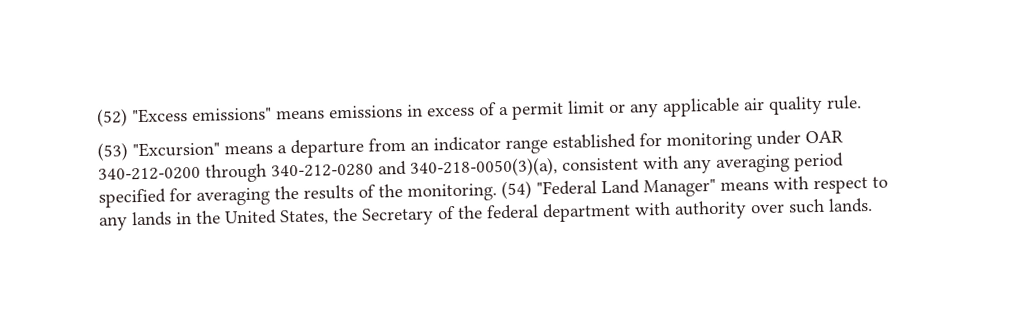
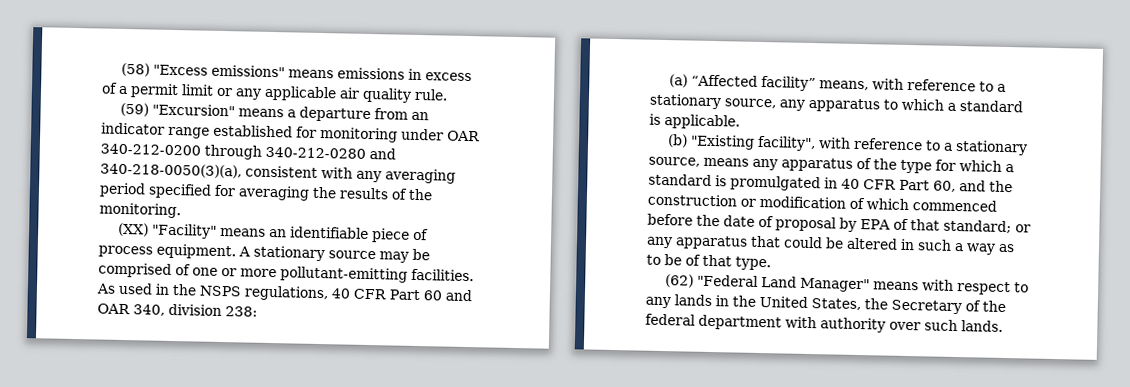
- (52) "Excess emissions" means emissions in excess of a permit limit or any applicable air quality rule.
+ (58) "Excess emissions" means emissions in excess of a permit limit or any applicable air quality rule.
- (53) "Excursion" means a departure from an indicator range established for monitoring under OAR 340-212-0200 through 340-212-0280 and 340-218-0050(3)(a), consistent with any averaging period specified for averaging the results of the monitoring. (54) "Federal Land Manager" means with respect to any lands in the United States, the Secretary of the federal department with authority over such lands.
+ (59) "Excursion" means a departure from an indicator range established for monitoring under OAR 340-212-0200 through 340-212-0280 and 340-218-0050(3)(a), consistent with any averaging period specified for averaging the results of the monitoring.
+ (XX) "Facility" means an identifiable piece of process equipment. A stationary source may be comprised of one or more pollutant-emitting facilities. As used in the NSPS regulations, 40 CFR Part 60 and OAR 340, division 238:
+ (a) “Affected facility” means, with reference to a stationary source, any apparatus to which a standard is applicable.
+ (b) "Existing facility", with reference to a stationary source, means any apparatus of the type for which a standard is promulgated in 40 CFR Part 60, and the construction or modification of which commenced before the date of proposal by EPA of that standard; or any apparatus that could be altered in such a way as to be of that type.
+ (62) "Federal Land Manager" means with respect to any lands in the United States, the Secretary of the federal department with authority over such lands.

